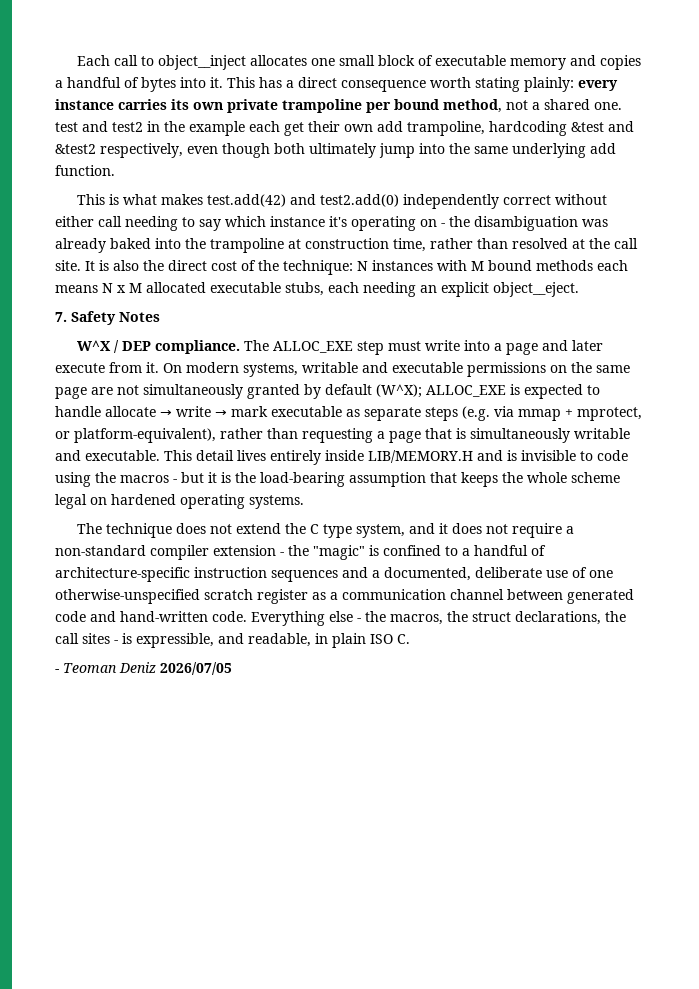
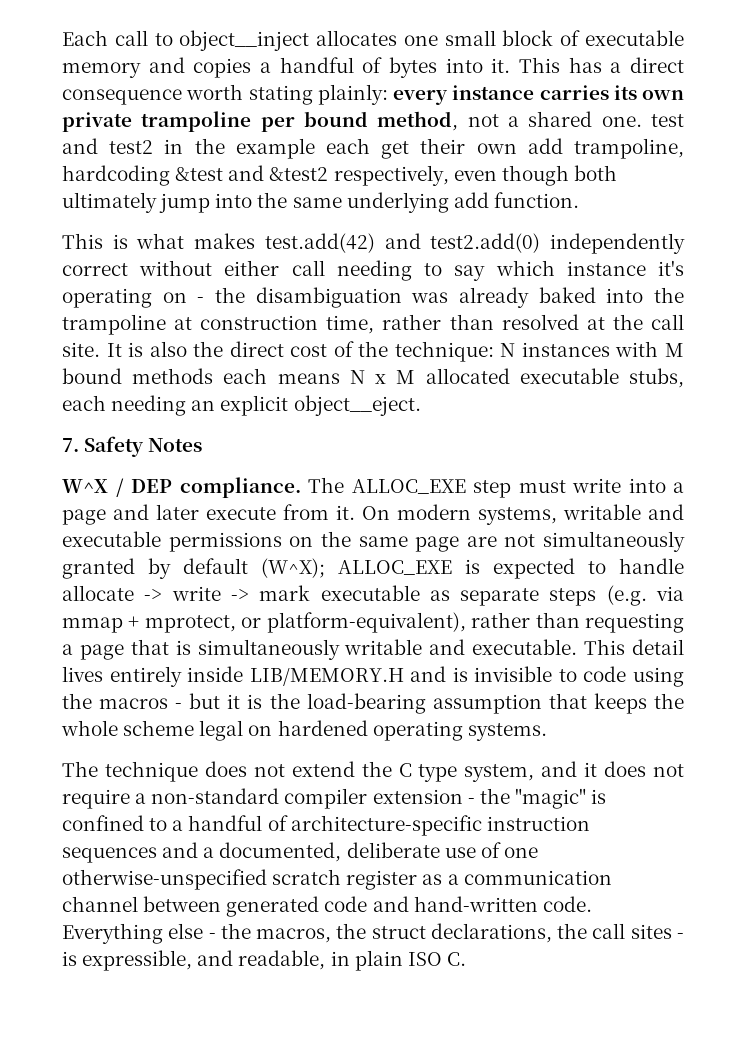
- On modern systems, writable and executable permissions on the same page are not simultaneously granted by default (W^X); ALLOC_EXE is expected to handle allocate → write → mark executable as separate steps (e.g. via mmap + mprotect, or platform-equivalent), rather than requesting a page that is simultaneously writable and executable.
+ On modern systems, writable and executable permissions on the same page are not simultaneously granted by default (W^X); ALLOC_EXE is expected to handle allocate -> write -> mark executable as separate steps (e.g. via mmap + mprotect, or platform-equivalent), rather than requesting a page that is simultaneously writable and executable.
- - Teoman Deniz 2026/07/05

